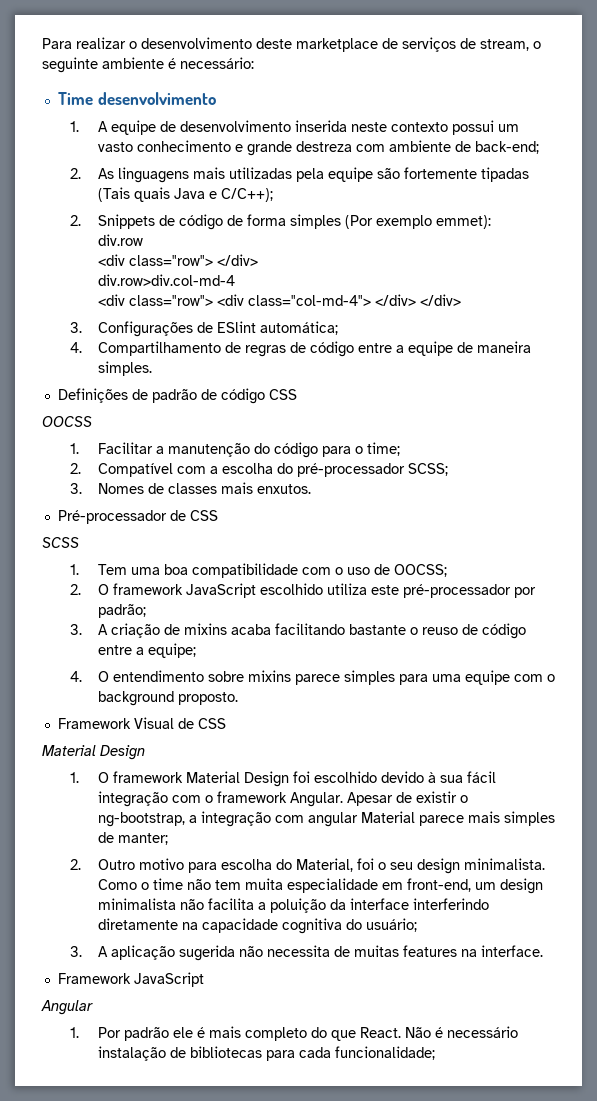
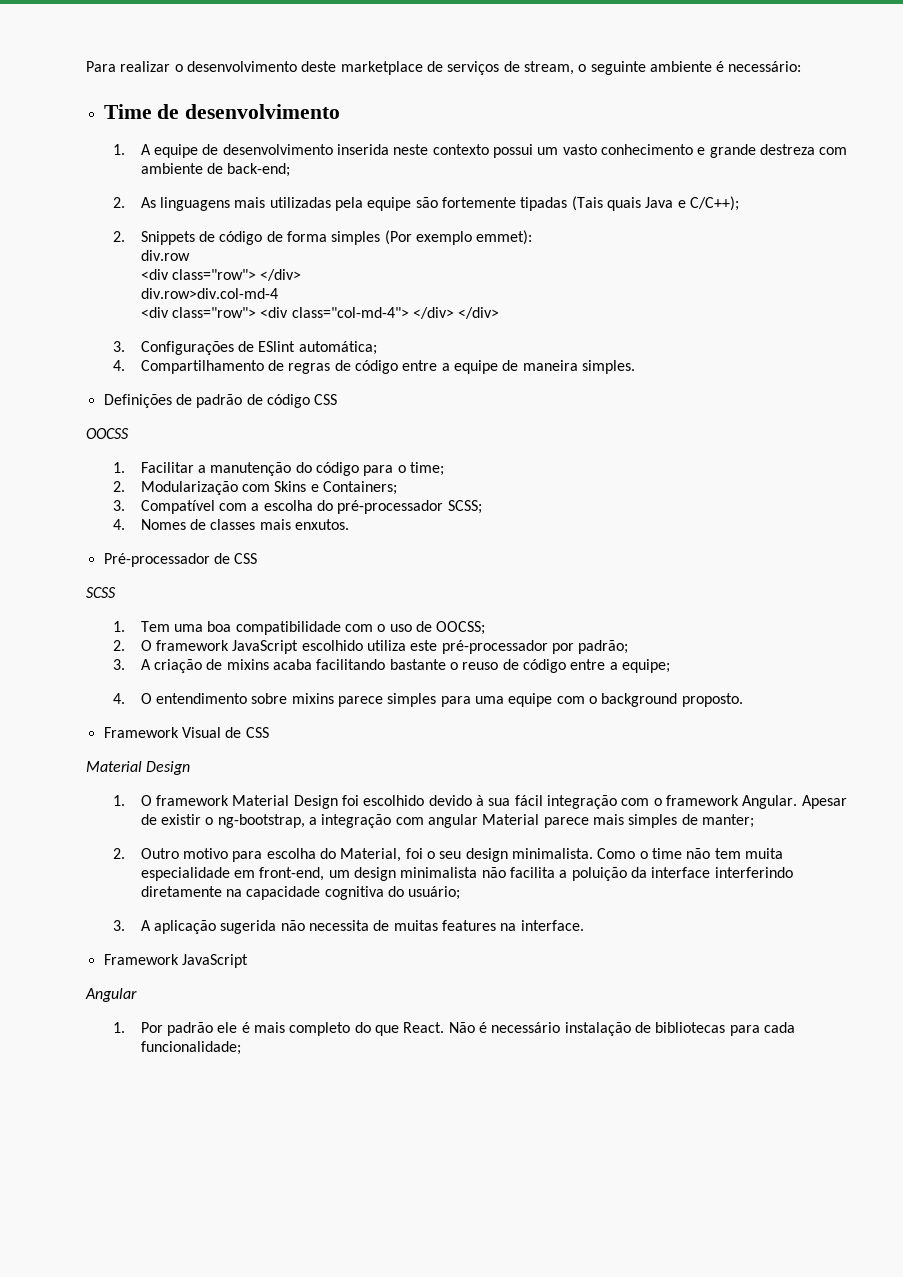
- Time desenvolvimento
+ Time de desenvolvimento
- 2. Compatível com a escolha do pré-processador SCSS;
+ 2. Modularização com Skins e Containers;
+ 3. Compatível com a escolha do pré-processador SCSS;
- 3. Nomes de classes mais enxutos.
+ 4. Nomes de classes mais enxutos.

